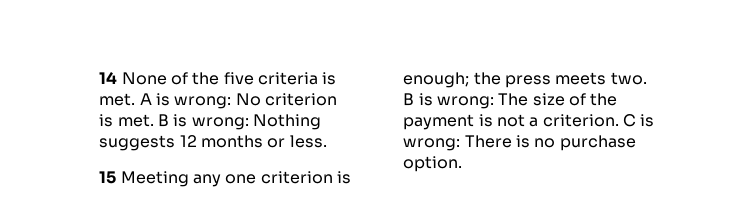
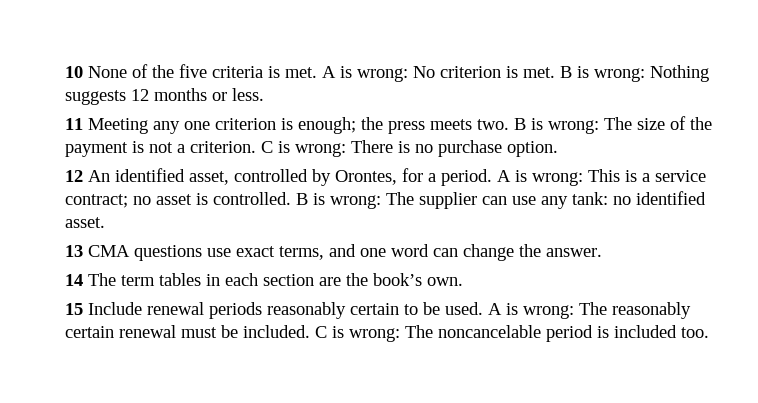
- 14 None of the five criteria is met.
+ 10 None of the five criteria is met.
- 15 Meeting any one criterion is enough; the press meets two.
+ 11 Meeting any one criterion is enough; the press meets two.
+ 12 An identified asset, controlled by Orontes, for a period. A is wrong: This is a service contract; no asset is controlled. B is wrong: The supplier can use any tank: no identified asset.
+ 13 CMA questions use exact terms, and one word can change the answer.
+ 14 The term tables in each section are the book’s own.
+ 15 Include renewal periods reasonably certain to be used. A is wrong: The reasonably certain renewal must be included. C is wrong: The noncancelable period is included too.

